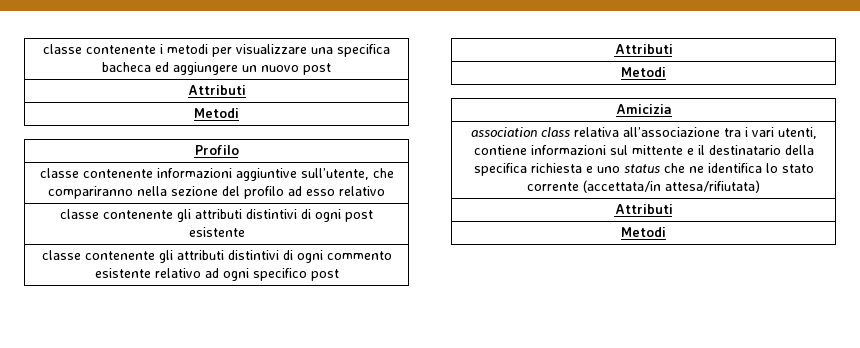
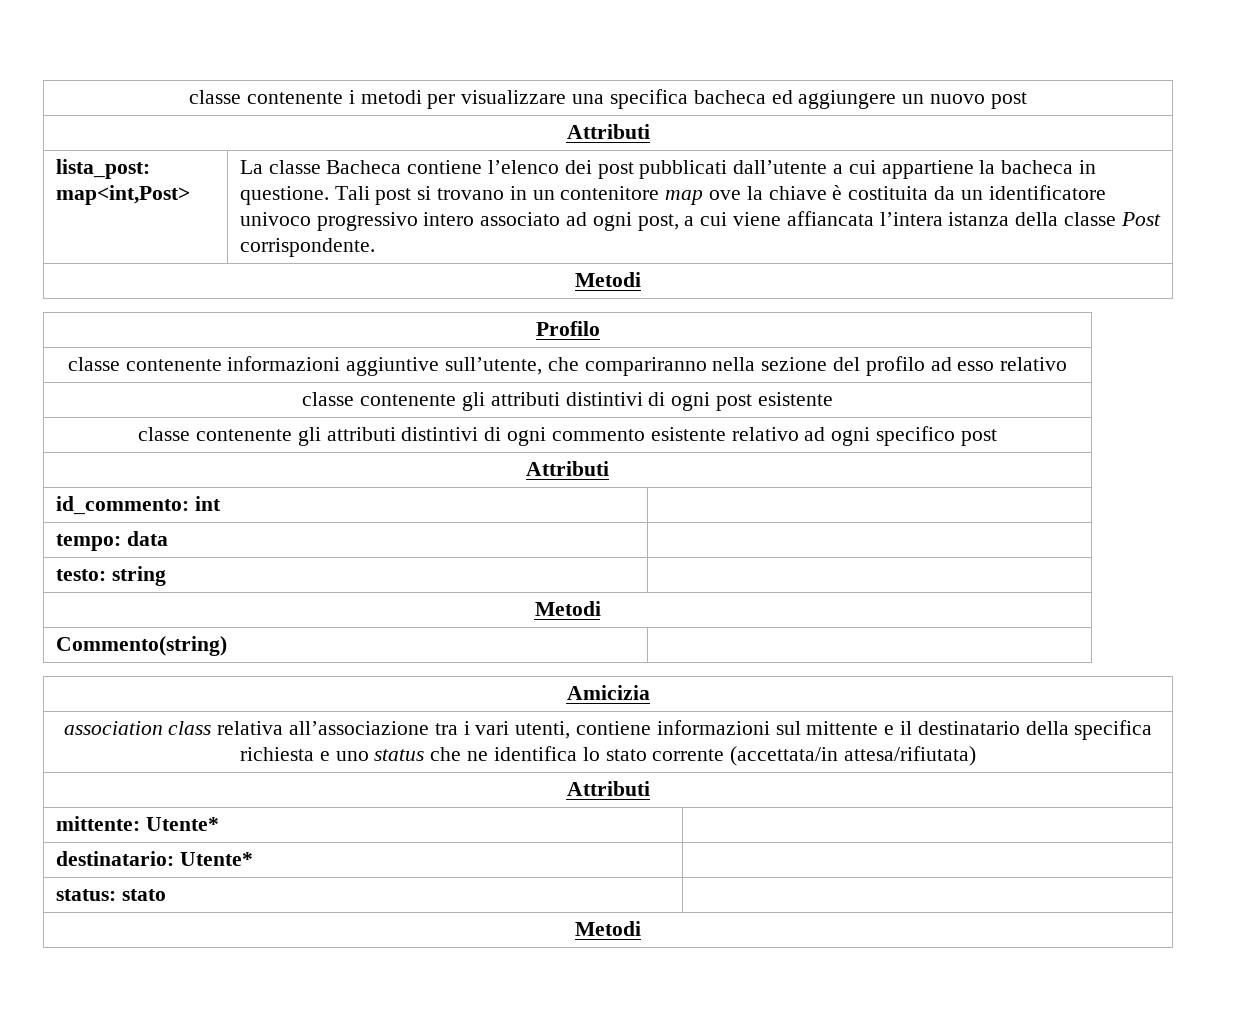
+ lista_post: map<int,Post> | La classe Bacheca contiene l’elenco dei post pubblicati dall’utente a cui appartiene la bacheca in questione. Tali post si trovano in un contenitore map ove la chiave è costituita da un identificatore univoco progressivo intero associato ad ogni post, a cui viene affiancata l’intera istanza della classe Post corrispondente.
  classe contenente gli attributi distintivi di ogni commento esistente relativo ad ogni specifico post
  Attributi
+ id_commento: int |
+ tempo: data |
+ testo: string |
  Metodi
+ Commento(string) |
+ mittente: Utente* |
+ destinatario: Utente* |
+ status: stato |

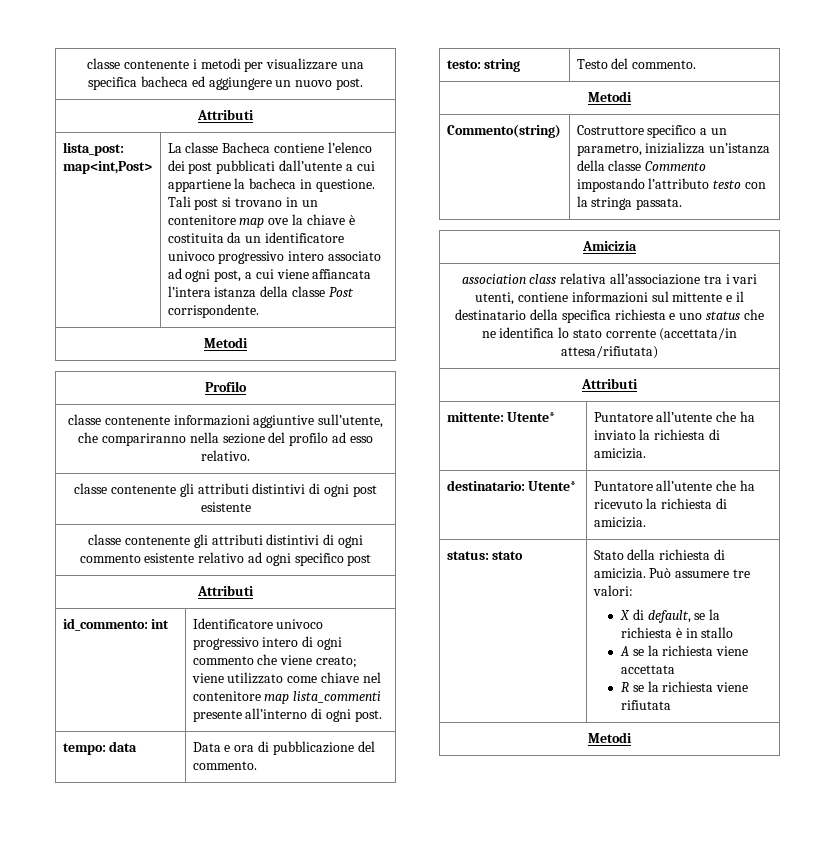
- classe contenente i metodi per visualizzare una specifica bacheca ed aggiungere un nuovo post
+ classe contenente i metodi per visualizzare una specifica bacheca ed aggiungere un nuovo post.
- classe contenente informazioni aggiuntive sull’utente, che compariranno nella sezione del profilo ad esso relativo
+ classe contenente informazioni aggiuntive sull’utente, che compariranno nella sezione del profilo ad esso relativo.
- id_commento: int |
- tempo: data |
+ id_commento: int | Identificatore univoco progressivo intero di ogni commento che viene creato; viene utilizzato come chiave nel contenitore map lista_commenti presente all’interno di ogni post.
+ tempo: data | Data e ora di pubblicazione del commento.
- testo: string |
+ testo: string | Testo del commento.
- Commento(string) |
+ Commento(string) | Costruttore specifico a un parametro, inizializza un’istanza della classe Commento impostando l’attributo testo con la stringa passata.
- mittente: Utente* |
- destinatario: Utente* |
- status: stato |
+ mittente: Utente* | Puntatore all’utente che ha inviato la richiesta di amicizia.
+ destinatario: Utente* | Puntatore all’utente che ha ricevuto la richiesta di amicizia.
+ status: stato | Stato della richiesta di amicizia. Può assumere tre valori:
+ X di default, se la richiesta è in stallo
+ A se la richiesta viene accettata
+ R se la richiesta viene rifiutata

